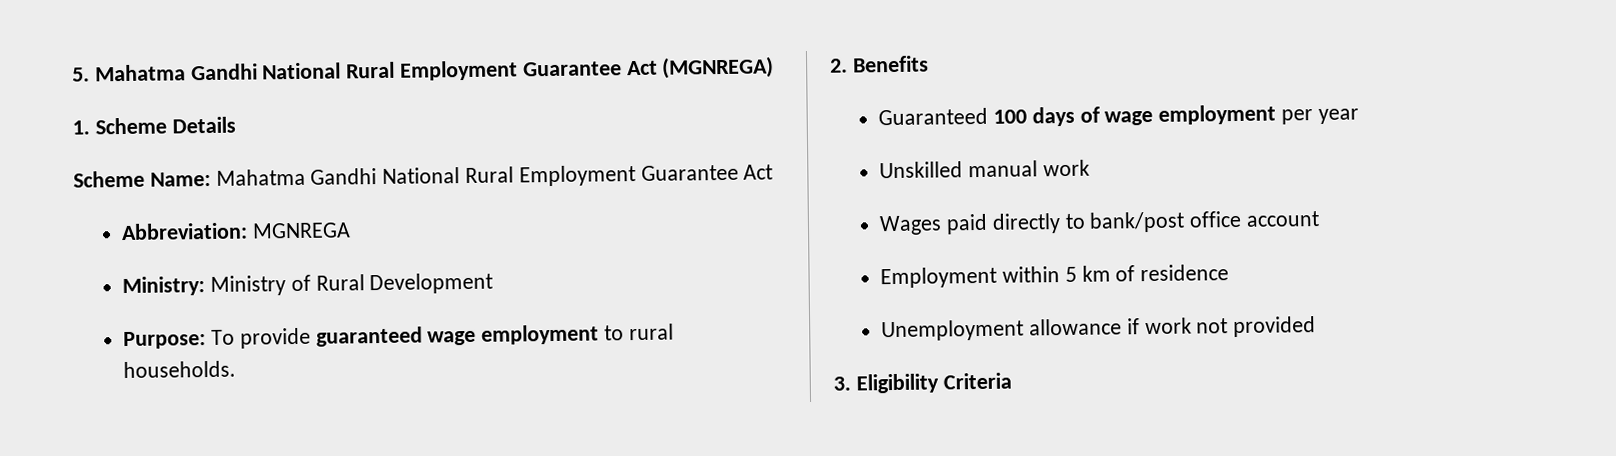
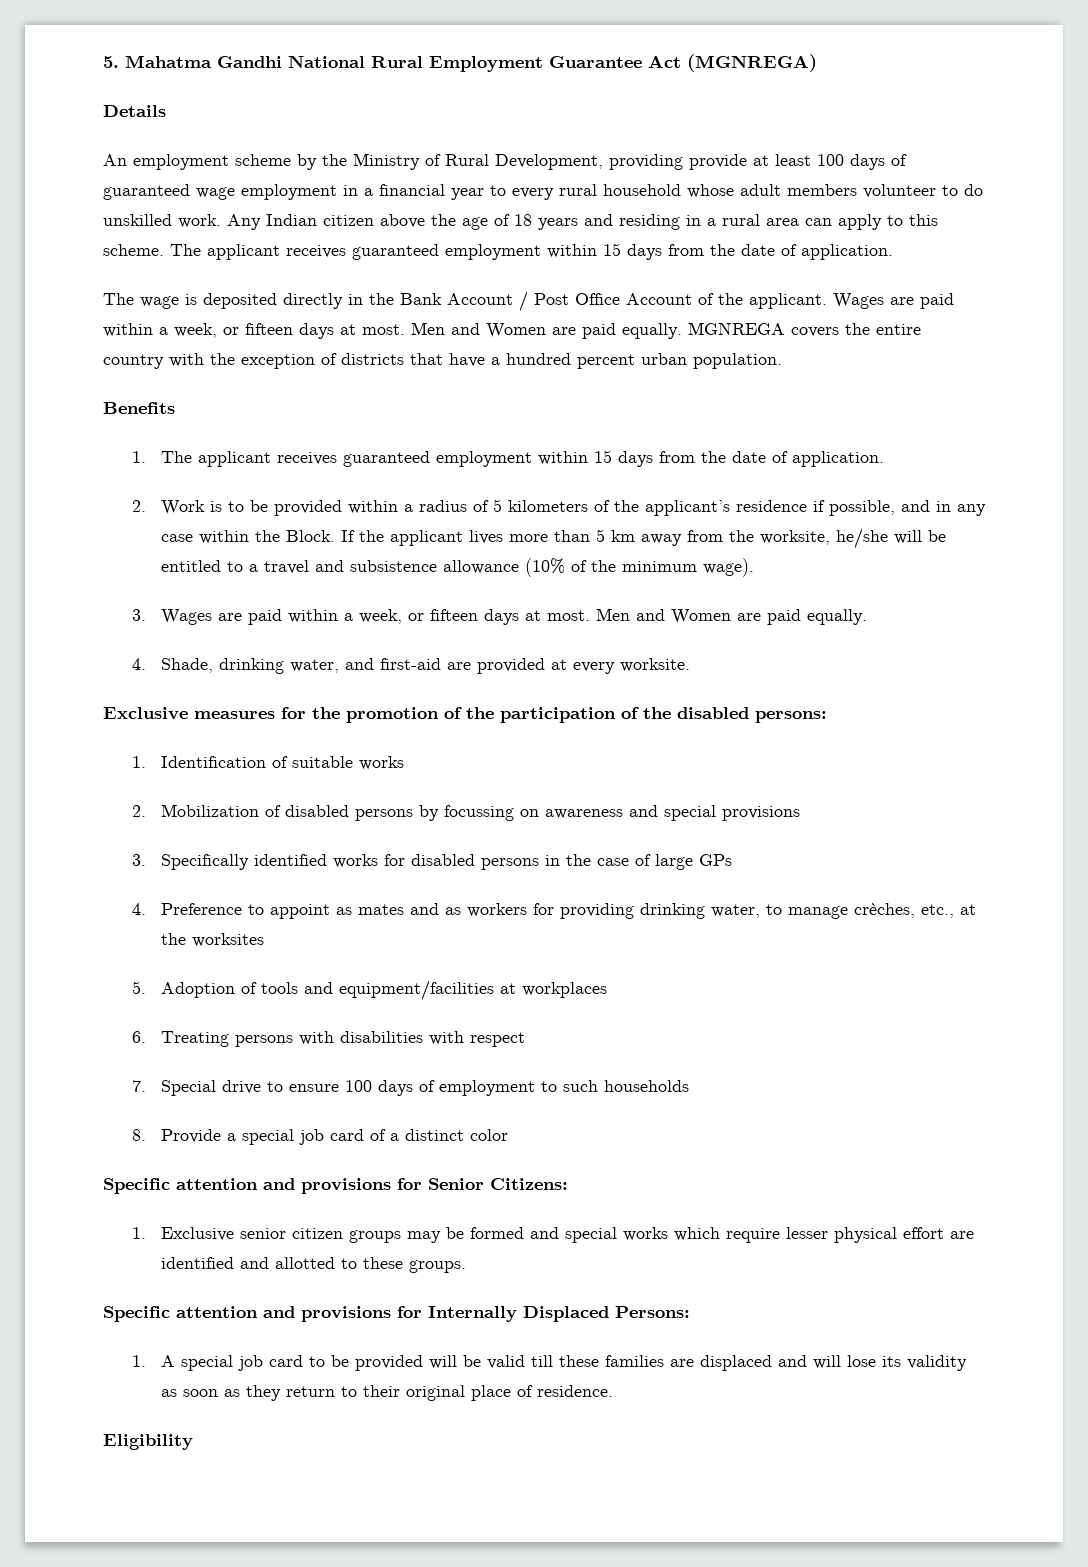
- 1. Scheme Details
+ Details
- Scheme Name: Mahatma Gandhi National Rural Employment Guarantee Act
- Abbreviation: MGNREGA
- Ministry: Ministry of Rural Development
- Purpose: To provide guaranteed wage employment to rural households.
- 2. Benefits
- Guaranteed 100 days of wage employment per year
- Unskilled manual work
- Wages paid directly to bank/post office account
- Employment within 5 km of residence
- Unemployment allowance if work not provided
- 3. Eligibility Criteria
+ An employment scheme by the Ministry of Rural Development, providing provide at least 100 days of guaranteed wage employment in a financial year to every rural household whose adult members volunteer to do unskilled work. Any Indian citizen above the age of 18 years and residing in a rural area can apply to this scheme. The applicant receives guaranteed employment within 15 days from the date of application.
+ The wage is deposited directly in the Bank Account / Post Office Account of the applicant. Wages are paid within a week, or fifteen days at most. Men and Women are paid equally. MGNREGA covers the entire country with the exception of districts that have a hundred percent urban population.
+ Benefits
+ 1. The applicant receives guaranteed employment within 15 days from the date of application.
+ 2. Work is to be provided within a radius of 5 kilometers of the applicant’s residence if possible, and in any case within the Block. If the applicant lives more than 5 km away from the worksite, he/she will be entitled to a travel and subsistence allowance (10% of the minimum wage).
+ 3. Wages are paid within a week, or fifteen days at most. Men and Women are paid equally.
+ 4. Shade, drinking water, and first-aid are provided at every worksite.
+ Exclusive measures for the promotion of the participation of the disabled persons:
+ 1. Identification of suitable works
+ 2. Mobilization of disabled persons by focussing on awareness and special provisions
+ 3. Specifically identified works for disabled persons in the case of large GPs
+ 4. Preference to appoint as mates and as workers for providing drinking water, to manage crèches, etc., at the worksites
+ 5. Adoption of tools and equipment/facilities at workplaces
+ 6. Treating persons with disabilities with respect
+ 7. Special drive to ensure 100 days of employment to such households
+ 8. Provide a special job card of a distinct color
+ Specific attention and provisions for Senior Citizens:
+ 1. Exclusive senior citizen groups may be formed and special works which require lesser physical effort are identified and allotted to these groups.
+ Specific attention and provisions for Internally Displaced Persons:
+ 1. A special job card to be provided will be valid till these families are displaced and will lose its validity as soon as they return to their original place of residence.
+ Eligibility

